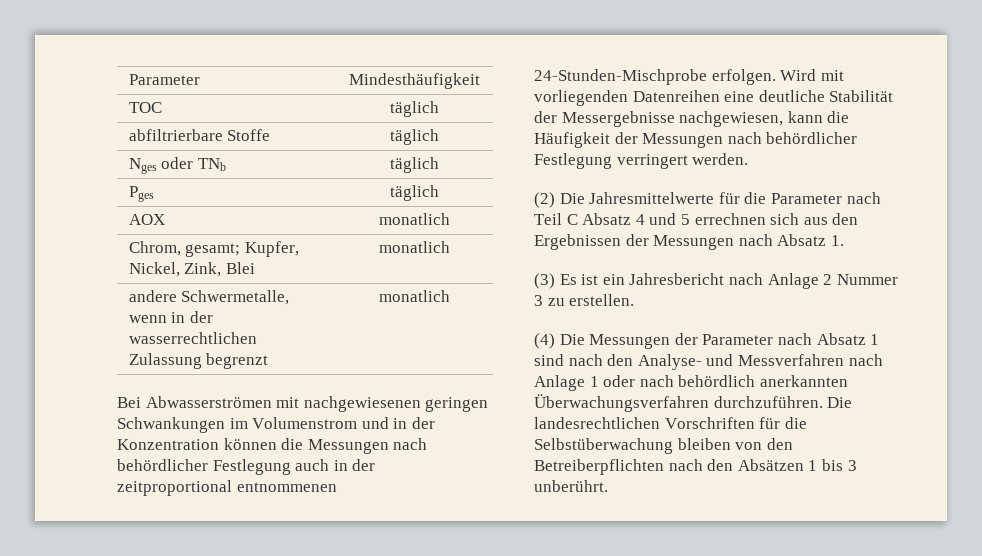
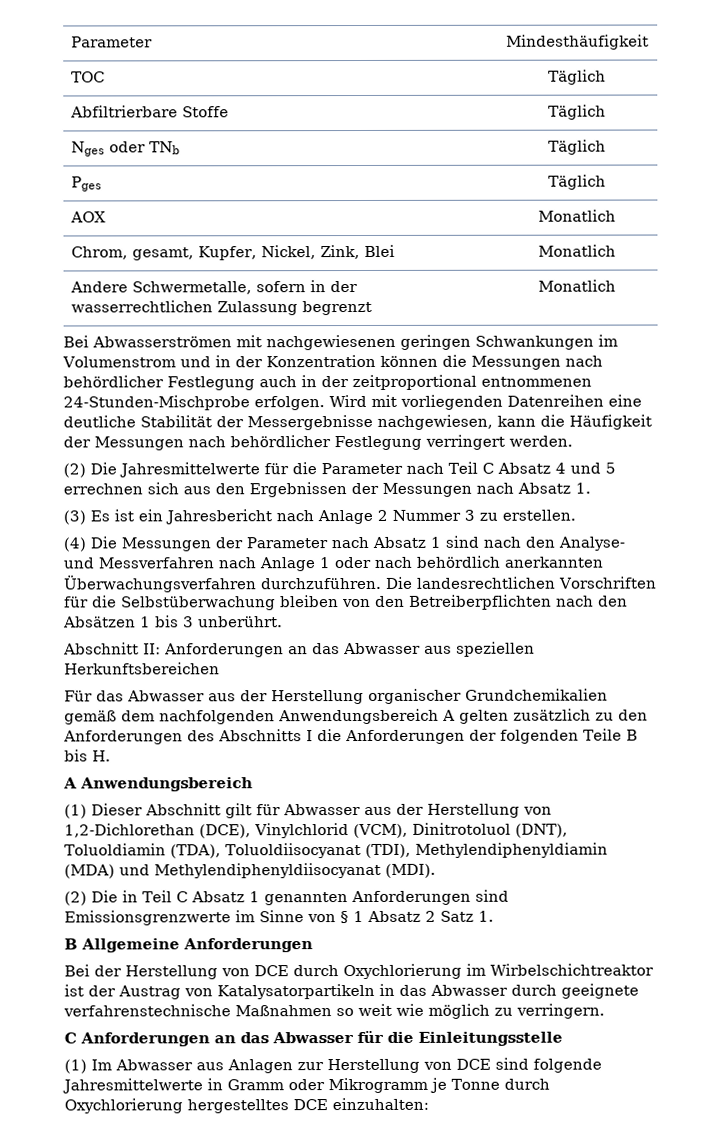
- TOC | täglich
- abfiltrierbare Stoffe | täglich
+ TOC | Täglich
+ Abfiltrierbare Stoffe | Täglich
- Nges oder TNb | täglich
+ Nges oder TNb | Täglich
- Pges | täglich
+ Pges | Täglich
- AOX | monatlich
+ AOX | Monatlich
- Chrom, gesamt; Kupfer, Nickel, Zink, Blei | monatlich
- andere Schwermetalle, wenn in der wasserrechtlichen Zulassung begrenzt | monatlich
+ Chrom, gesamt, Kupfer, Nickel, Zink, Blei | Monatlich
+ Andere Schwermetalle, sofern in der wasserrechtlichen Zulassung begrenzt | Monatlich
+ Abschnitt II: Anforderungen an das Abwasser aus speziellen Herkunftsbereichen
+ Für das Abwasser aus der Herstellung organischer Grundchemikalien gemäß dem nachfolgenden Anwendungsbereich A gelten zusätzlich zu den Anforderungen des Abschnitts I die Anforderungen der folgenden Teile B bis H.
+ A Anwendungsbereich
+ (1) Dieser Abschnitt gilt für Abwasser aus der Herstellung von 1,2-Dichlorethan (DCE), Vinylchlorid (VCM), Dinitrotoluol (DNT), Toluoldiamin (TDA), Toluoldiisocyanat (TDI), Methylendiphenyldiamin (MDA) und Methylendiphenyldiisocyanat (MDI).
+ (2) Die in Teil C Absatz 1 genannten Anforderungen sind Emissionsgrenzwerte im Sinne von § 1 Absatz 2 Satz 1.
+ B Allgemeine Anforderungen
+ Bei der Herstellung von DCE durch Oxychlorierung im Wirbelschichtreaktor ist der Austrag von Katalysatorpartikeln in das Abwasser durch geeignete verfahrenstechnische Maßnahmen so weit wie möglich zu verringern.
+ C Anforderungen an das Abwasser für die Einleitungsstelle
+ (1) Im Abwasser aus Anlagen zur Herstellung von DCE sind folgende Jahresmittelwerte in Gramm oder Mikrogramm je Tonne durch Oxychlorierung hergestelltes DCE einzuhalten:

